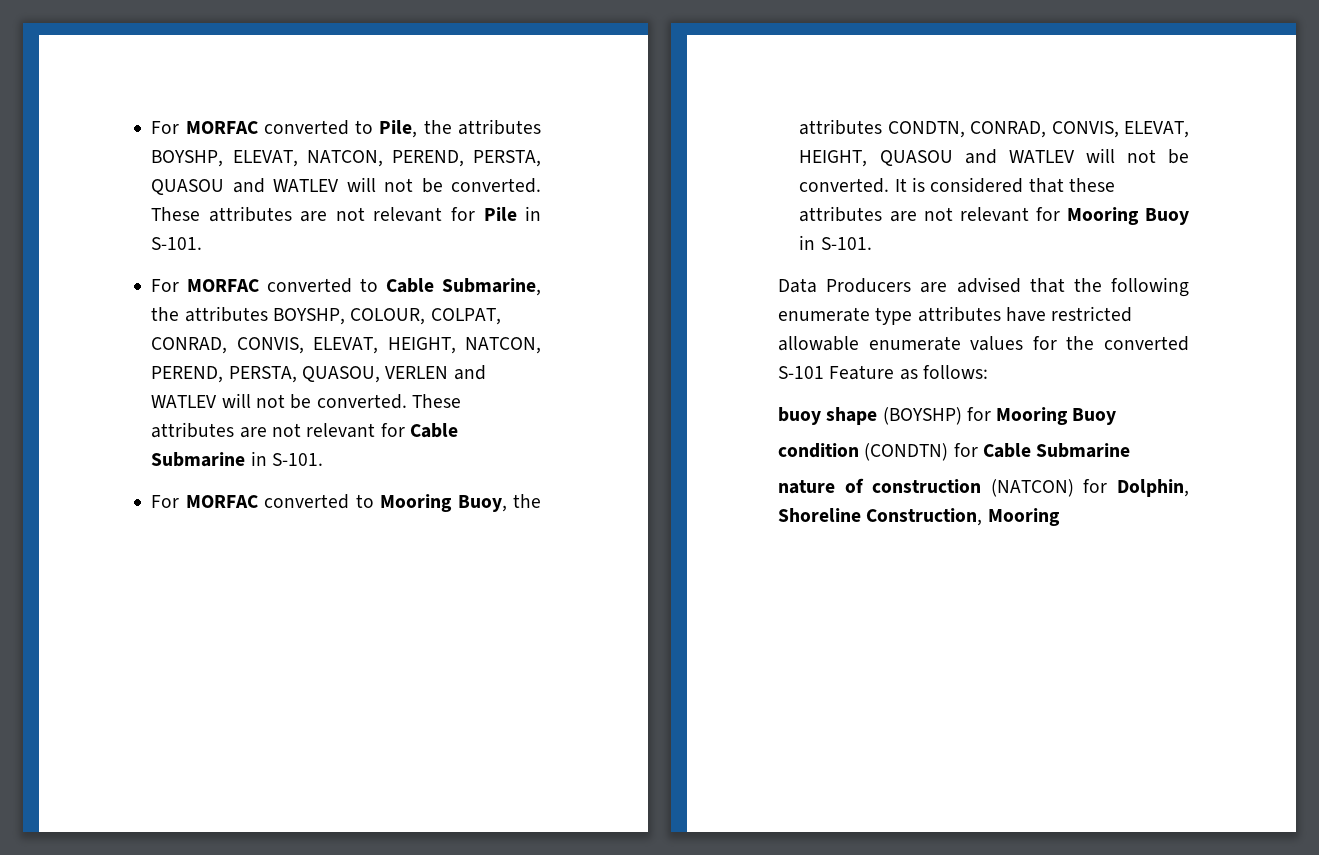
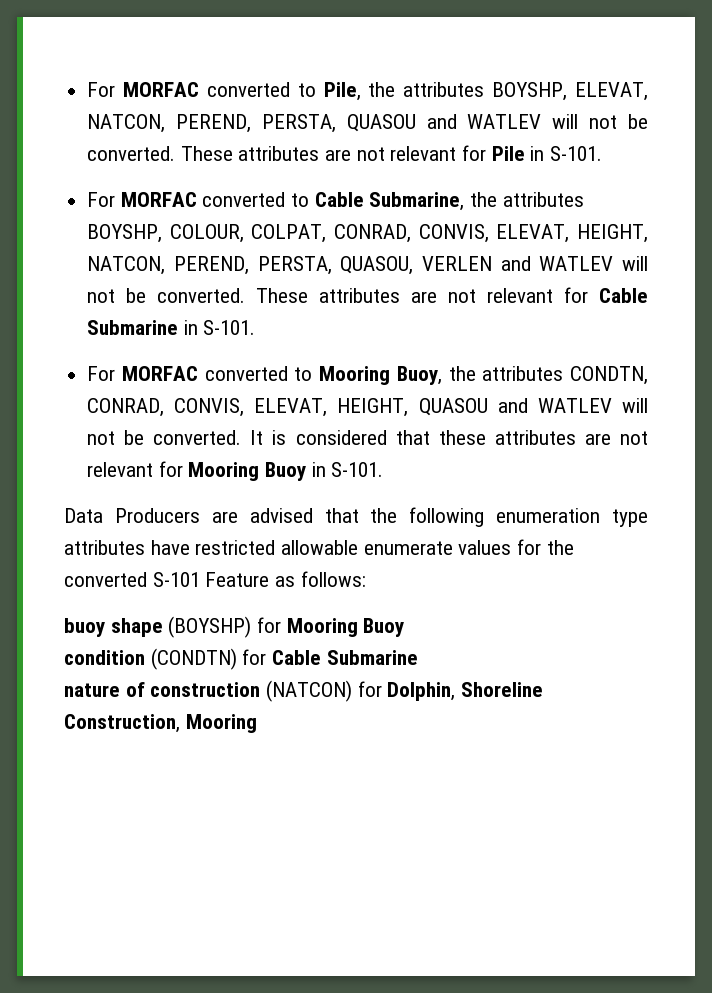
- Data Producers are advised that the following enumerate type attributes have restricted allowable enumerate values for the converted S-101 Feature as follows:
+ Data Producers are advised that the following enumeration type attributes have restricted allowable enumerate values for the converted S-101 Feature as follows:

